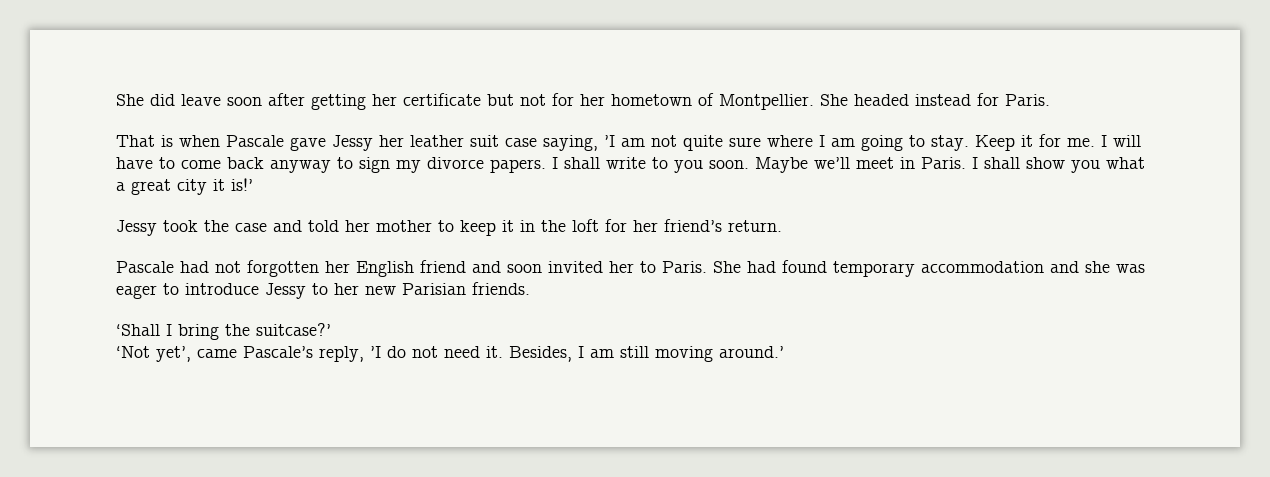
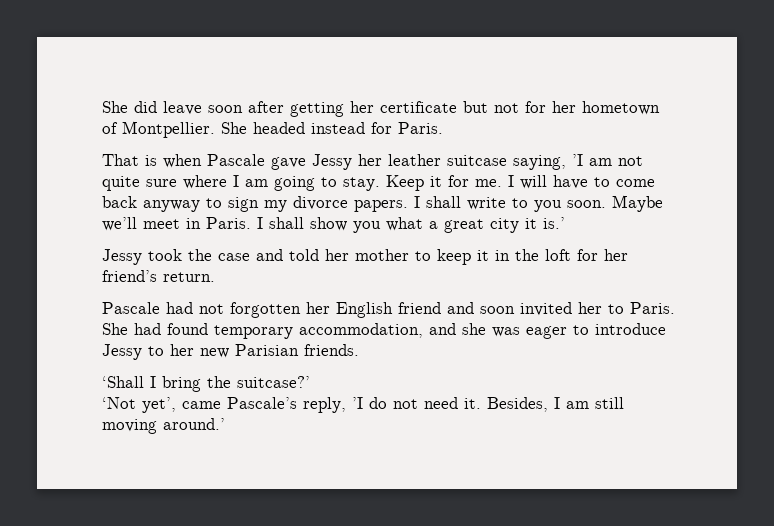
- That is when Pascale gave Jessy her leather suit case saying, ’I am not quite sure where I am going to stay.
+ That is when Pascale gave Jessy her leather suitcase saying, ’I am not quite sure where I am going to stay.
- I shall show you what a great city it is!’
+ I shall show you what a great city it is.’
- She had found temporary accommodation and she was eager to introduce Jessy to her new Parisian friends.
+ She had found temporary accommodation, and she was eager to introduce Jessy to her new Parisian friends.

